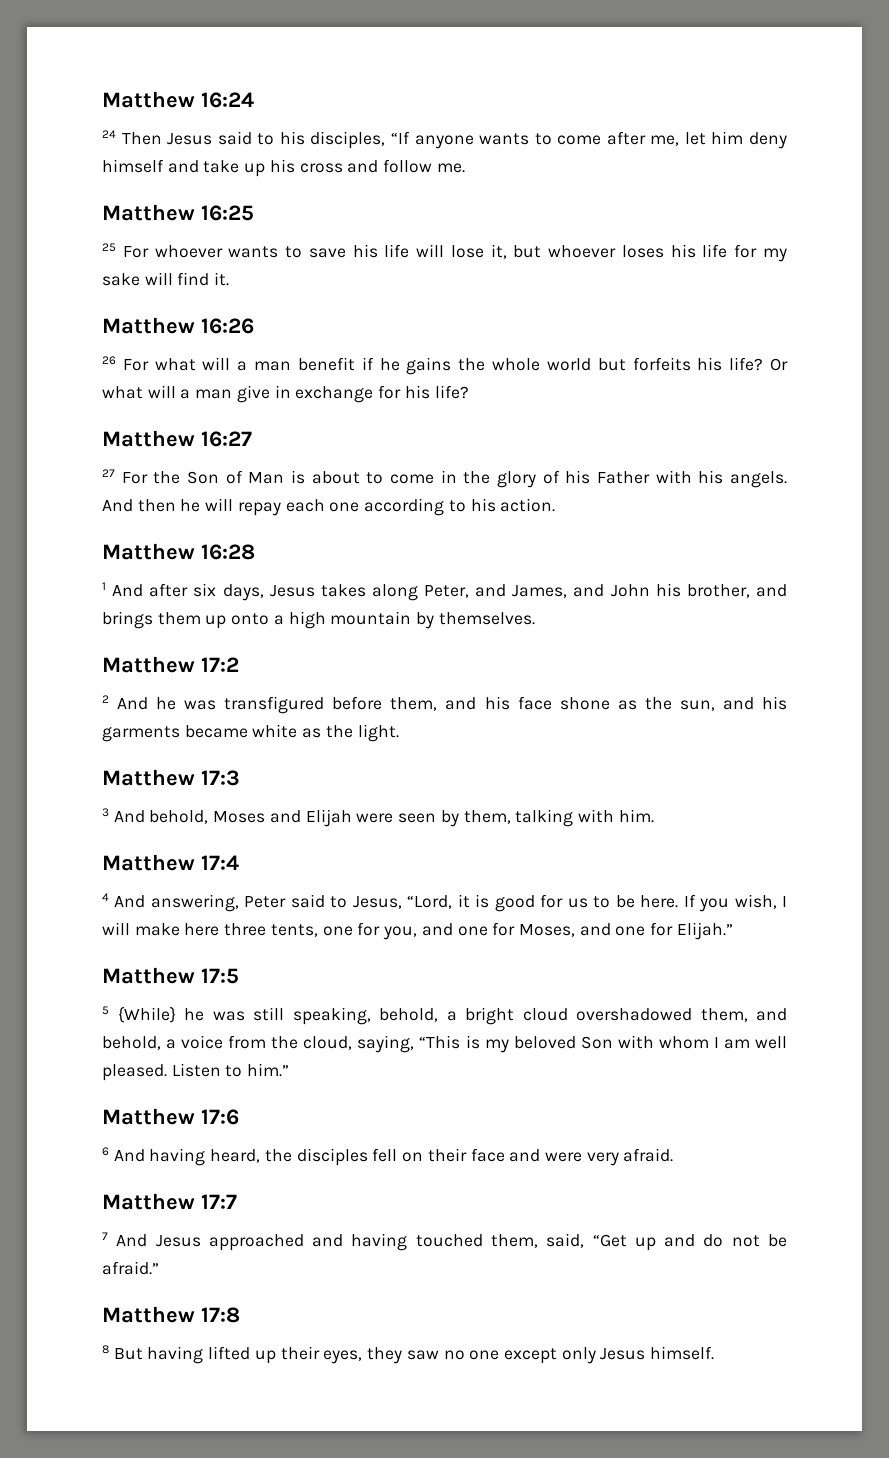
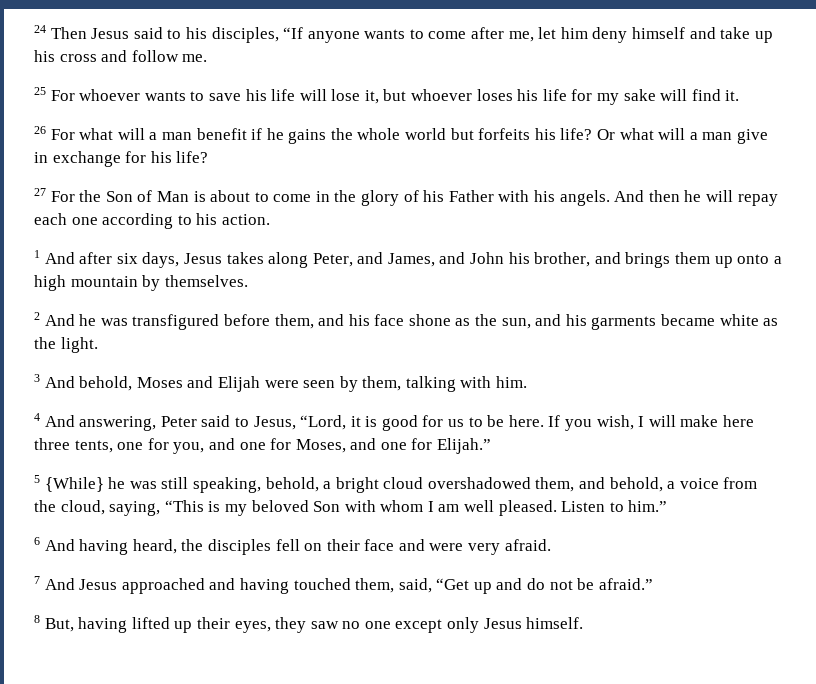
- Matthew 16:24
- Matthew 16:25
- Matthew 16:26
- Matthew 16:27
- Matthew 16:28
- Matthew 17:2
- Matthew 17:3
- Matthew 17:4
- Matthew 17:5
- Matthew 17:6
- Matthew 17:7
- Matthew 17:8
- 8 But having lifted up their eyes, they saw no one except only Jesus himself.
+ 8 But, having lifted up their eyes, they saw no one except only Jesus himself.

